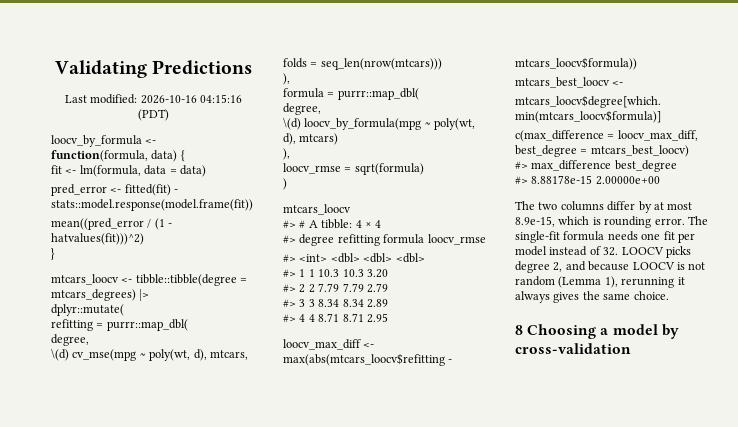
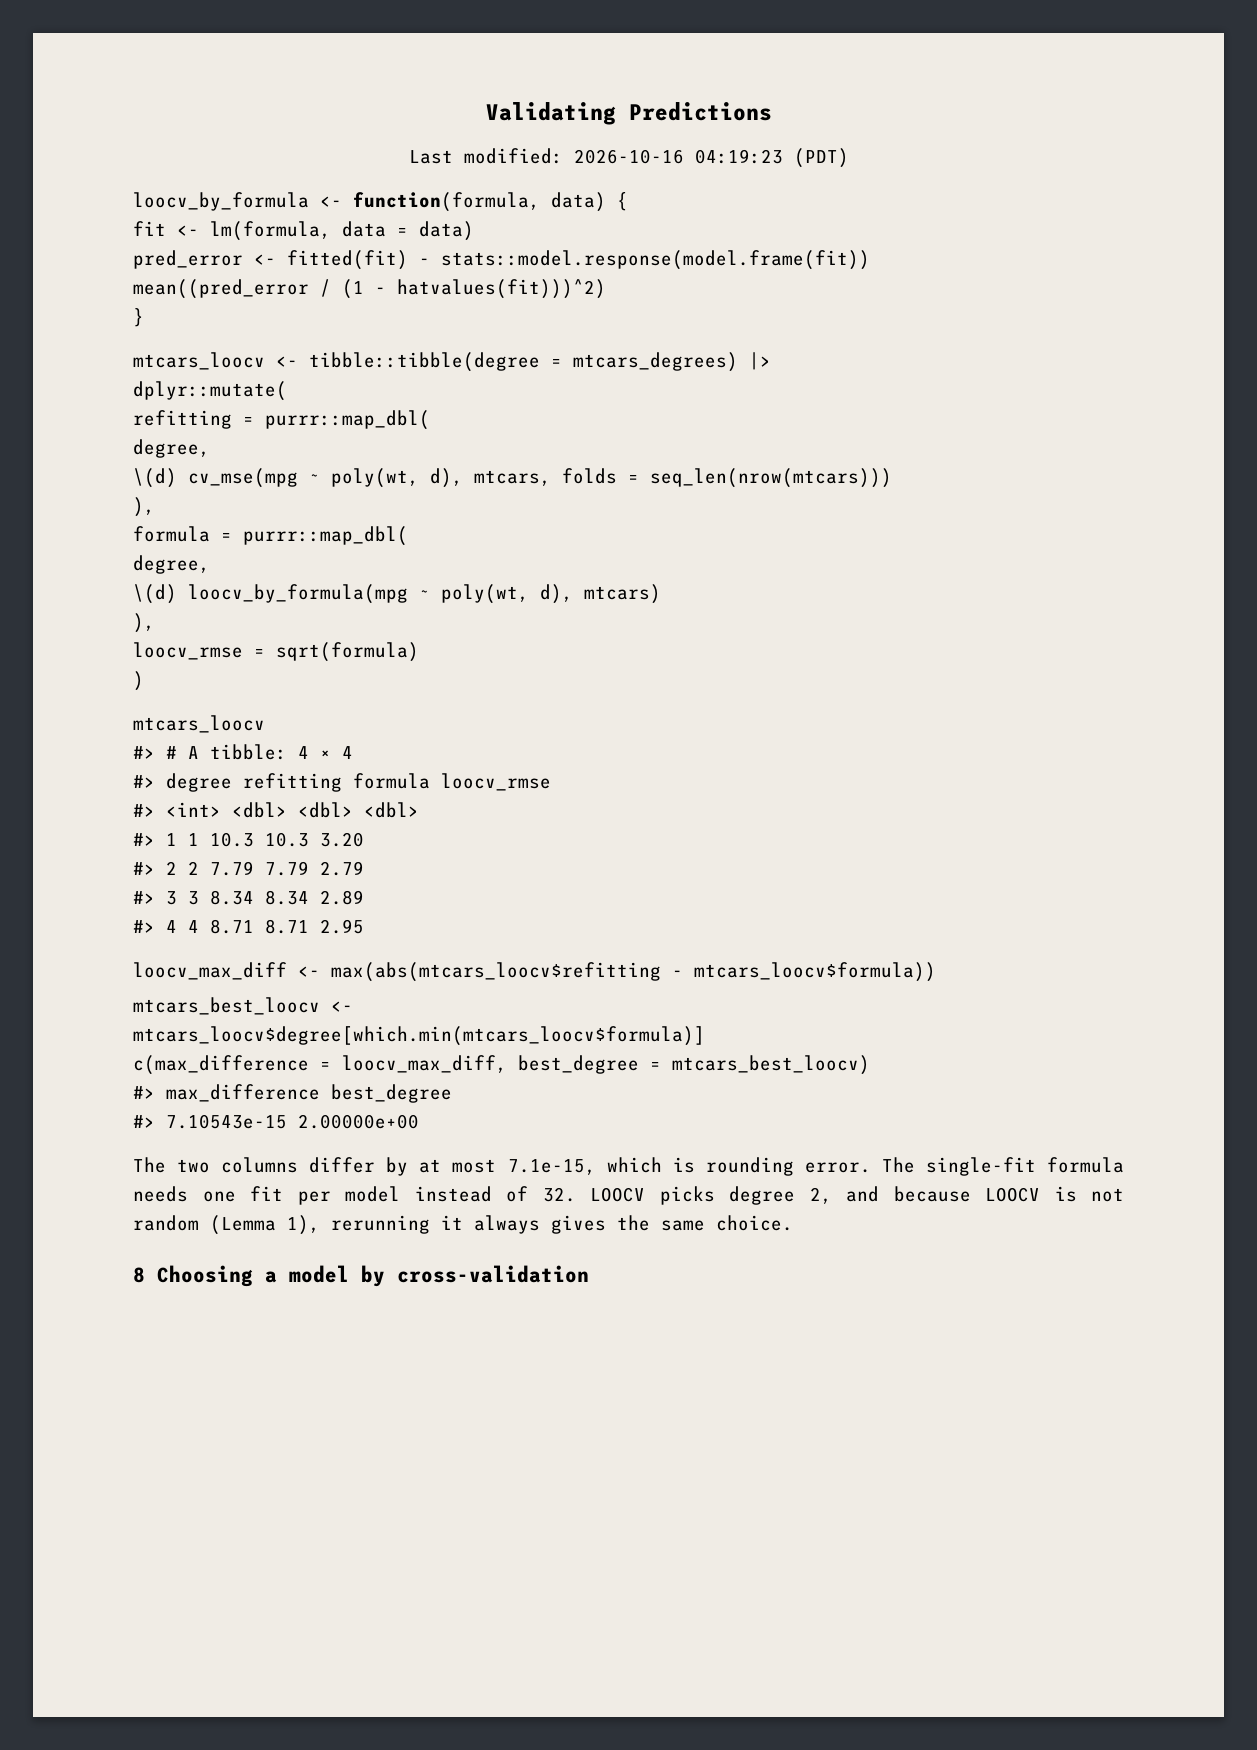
- Last modified: 2026-10-16 04:15:16 (PDT)
+ Last modified: 2026-10-16 04:19:23 (PDT)
- #> 8.88178e-15 2.00000e+00
+ #> 7.10543e-15 2.00000e+00
- The two columns differ by at most 8.9e-15, which is rounding error.
+ The two columns differ by at most 7.1e-15, which is rounding error.

